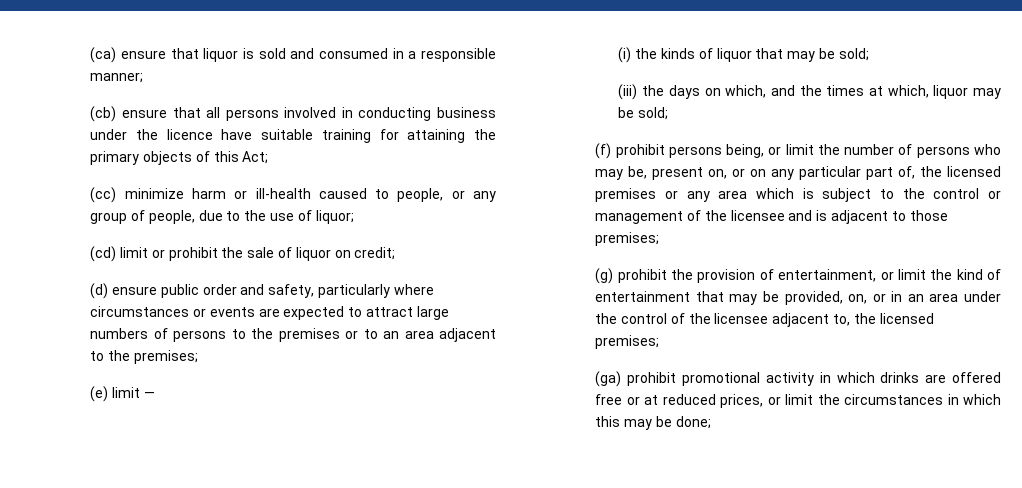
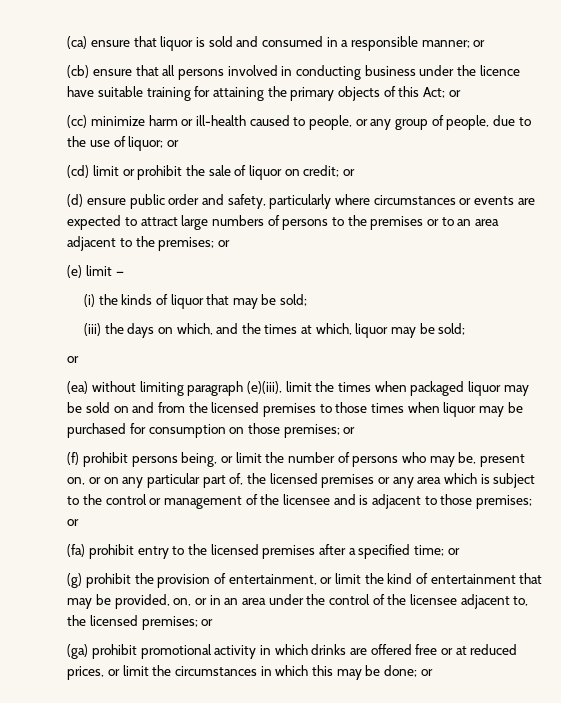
- (ca) ensure that liquor is sold and consumed in a responsible manner;
+ (ca) ensure that liquor is sold and consumed in a responsible manner; or
- (cb) ensure that all persons involved in conducting business under the licence have suitable training for attaining the primary objects of this Act;
+ (cb) ensure that all persons involved in conducting business under the licence have suitable training for attaining the primary objects of this Act; or
- (cc) minimize harm or ill-health caused to people, or any group of people, due to the use of liquor;
+ (cc) minimize harm or ill-health caused to people, or any group of people, due to the use of liquor; or
- (cd) limit or prohibit the sale of liquor on credit;
+ (cd) limit or prohibit the sale of liquor on credit; or
- (d) ensure public order and safety, particularly where circumstances or events are expected to attract large numbers of persons to the premises or to an area adjacent to the premises;
+ (d) ensure public order and safety, particularly where circumstances or events are expected to attract large numbers of persons to the premises or to an area adjacent to the premises; or
  (iii) the days on which, and the times at which, liquor may be sold;
+ or
+ (ea) without limiting paragraph (e)(iii), limit the times when packaged liquor may be sold on and from the licensed premises to those times when liquor may be purchased for consumption on those premises; or
- (f) prohibit persons being, or limit the number of persons who may be, present on, or on any particular part of, the licensed premises or any area which is subject to the control or management of the licensee and is adjacent to those premises;
+ (f) prohibit persons being, or limit the number of persons who may be, present on, or on any particular part of, the licensed premises or any area which is subject to the control or management of the licensee and is adjacent to those premises; or
+ (fa) prohibit entry to the licensed premises after a specified time; or
- (g) prohibit the provision of entertainment, or limit the kind of entertainment that may be provided, on, or in an area under the control of the licensee adjacent to, the licensed premises;
+ (g) prohibit the provision of entertainment, or limit the kind of entertainment that may be provided, on, or in an area under the control of the licensee adjacent to, the licensed premises; or
- (ga) prohibit promotional activity in which drinks are offered free or at reduced prices, or limit the circumstances in which this may be done;
+ (ga) prohibit promotional activity in which drinks are offered free or at reduced prices, or limit the circumstances in which this may be done; or

